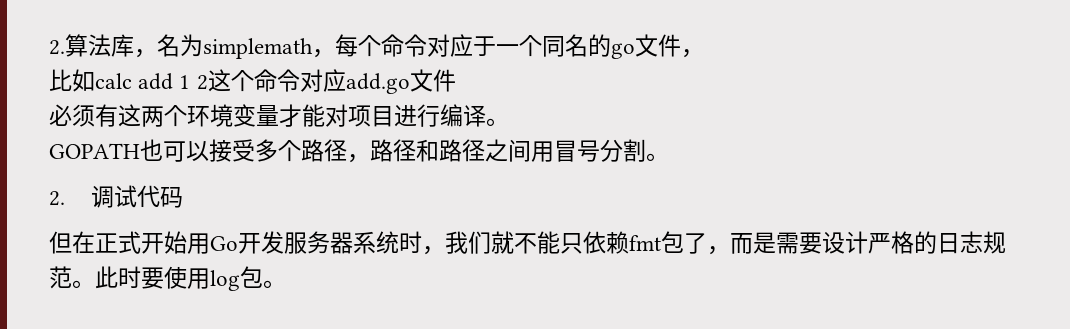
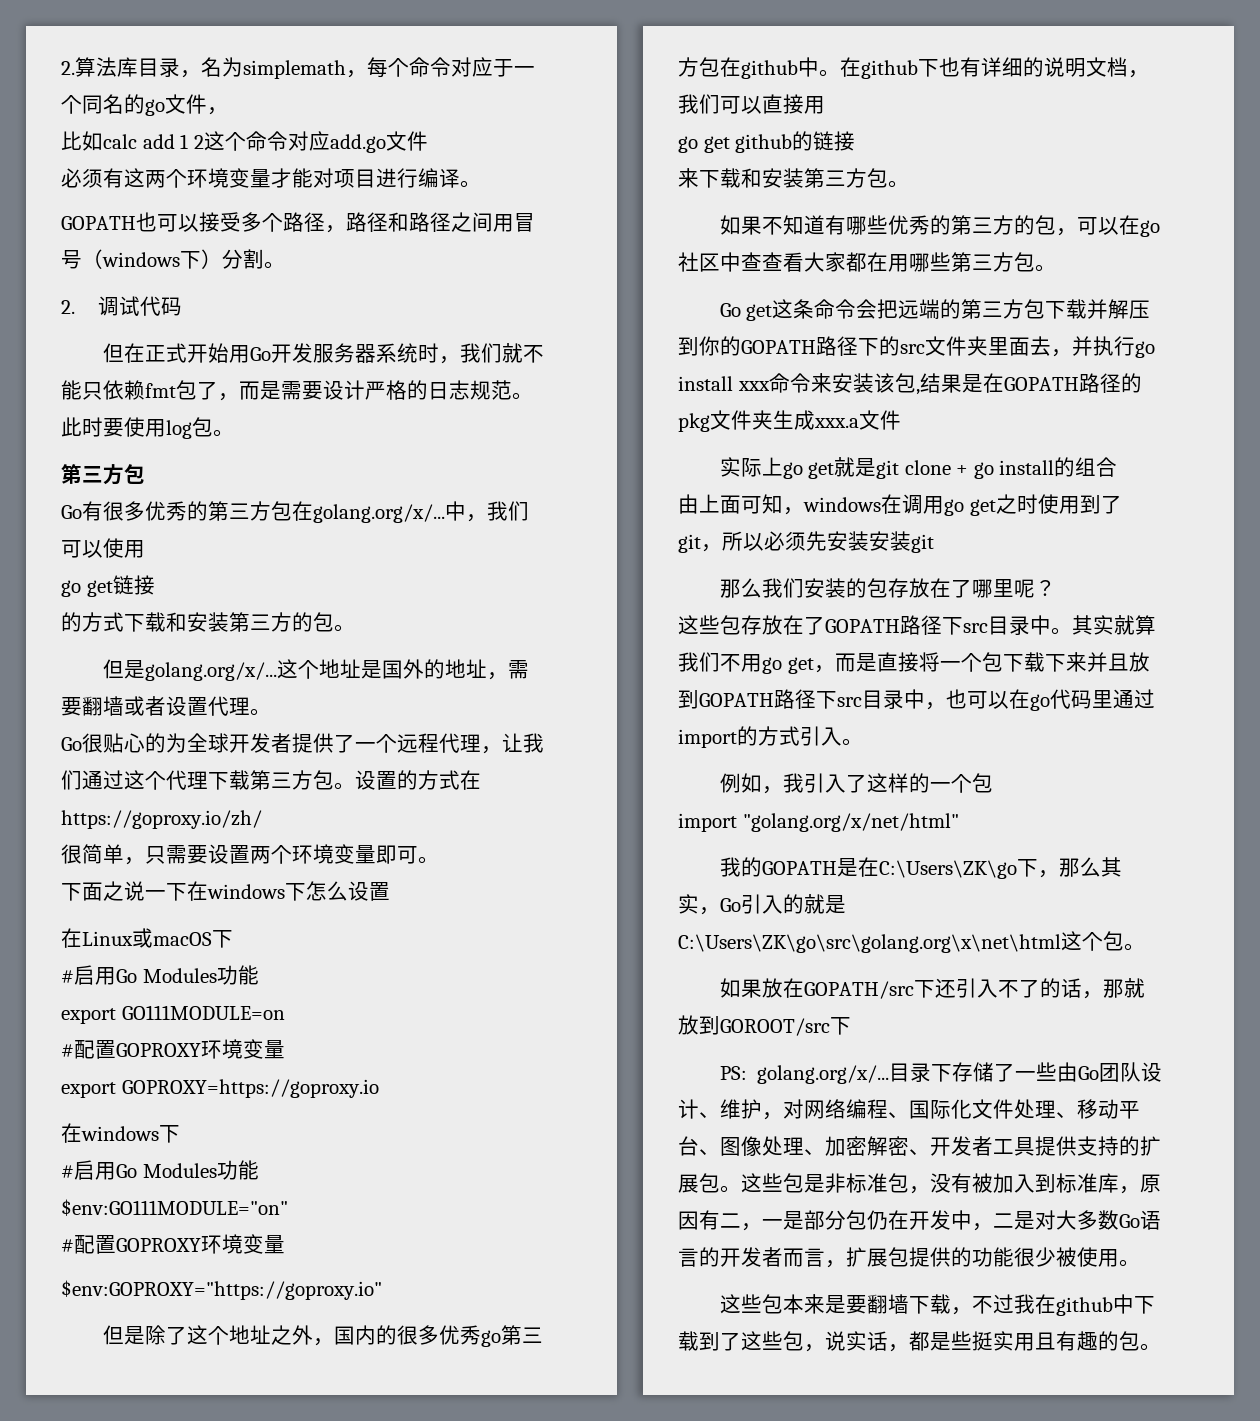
- 2.算法库，名为simplemath，每个命令对应于一个同名的go文件，
+ 2.算法库目录，名为simplemath，每个命令对应于一个同名的go文件，
- GOPATH也可以接受多个路径，路径和路径之间用冒号分割。
+ GOPATH也可以接受多个路径，路径和路径之间用冒号（windows下）分割。
  此时要使用log包。
+ 第三方包
+ Go有很多优秀的第三方包在golang.org/x/...中，我们可以使用
+ go get链接
+ 的方式下载和安装第三方的包。
+ 但是golang.org/x/...这个地址是国外的地址，需要翻墙或者设置代理。
+ Go很贴心的为全球开发者提供了一个远程代理，让我们通过这个代理下载第三方包。设置的方式在https://goproxy.io/zh/
+ 很简单，只需要设置两个环境变量即可。
+ 下面之说一下在windows下怎么设置
+ 在Linux或macOS下
+ #启用Go Modules功能
+ export GO111MODULE=on
+ #配置GOPROXY环境变量
+ export GOPROXY=https://goproxy.io
+ 在windows下
+ #启用Go Modules功能
+ $env:GO111MODULE="on"
+ #配置GOPROXY环境变量
+ $env:GOPROXY="https://goproxy.io"
+ 但是除了这个地址之外，国内的很多优秀go第三方包在github中。在github下也有详细的说明文档，我们可以直接用
+ go get github的链接
+ 来下载和安装第三方包。
+ 如果不知道有哪些优秀的第三方的包，可以在go社区中查查看大家都在用哪些第三方包。
+ Go get这条命令会把远端的第三方包下载并解压到你的GOPATH路径下的src文件夹里面去，并执行go install xxx命令来安装该包,结果是在GOPATH路径的pkg文件夹生成xxx.a文件
+ 实际上go get就是git clone + go install的组合
+ 由上面可知，windows在调用go get之时使用到了git，所以必须先安装安装git
+ 那么我们安装的包存放在了哪里呢？
+ 这些包存放在了GOPATH路径下src目录中。其实就算我们不用go get，而是直接将一个包下载下来并且放到GOPATH路径下src目录中，也可以在go代码里通过import的方式引入。
+ 例如，我引入了这样的一个包
+ import "golang.org/x/net/html"
+ 我的GOPATH是在C:\Users\ZK\go下，那么其实，Go引入的就是C:\Users\ZK\go\src\golang.org\x\net\html这个包。
+ 如果放在GOPATH/src下还引入不了的话，那就放到GOROOT/src下
+ PS: golang.org/x/...目录下存储了一些由Go团队设计、维护，对网络编程、国际化文件处理、移动平台、图像处理、加密解密、开发者工具提供支持的扩展包。这些包是非标准包，没有被加入到标准库，原因有二，一是部分包仍在开发中，二是对大多数Go语言的开发者而言，扩展包提供的功能很少被使用。
+ 这些包本来是要翻墙下载，不过我在github中下载到了这些包，说实话，都是些挺实用且有趣的包。

